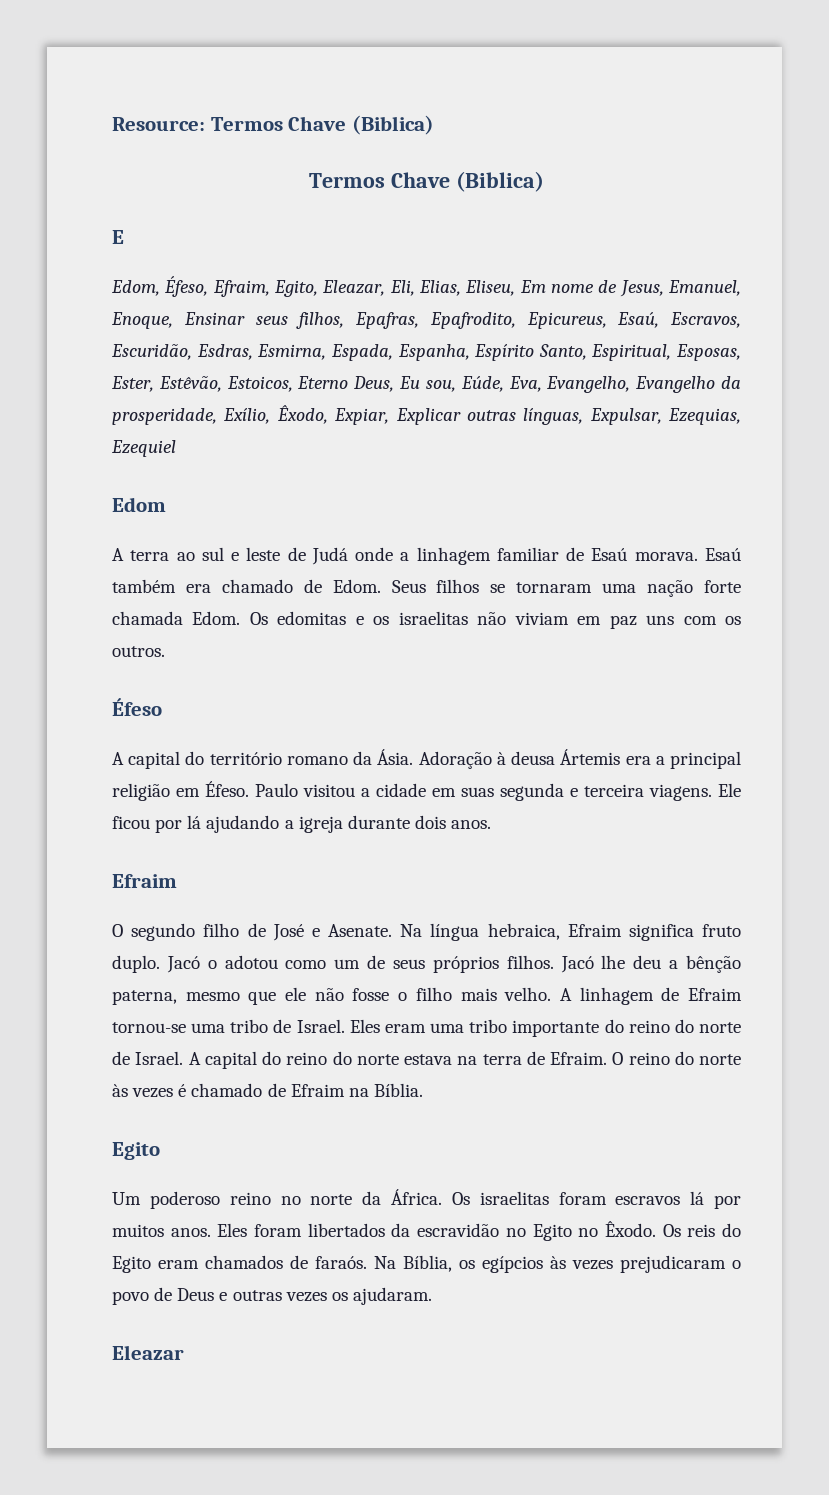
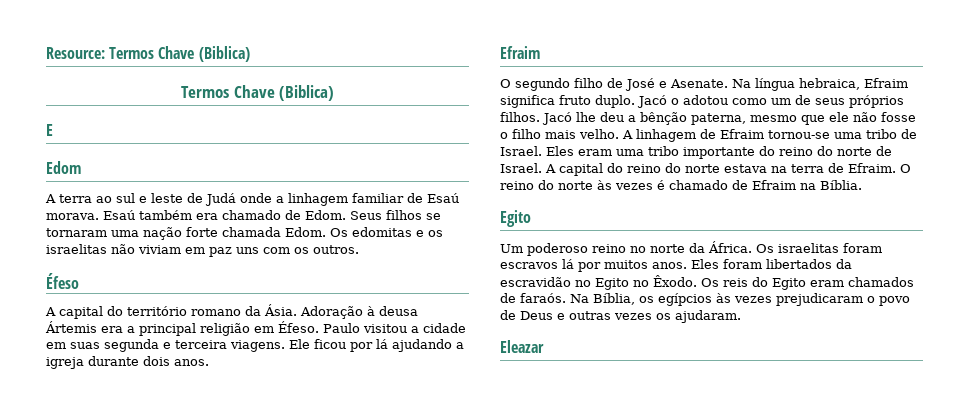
- Edom, Éfeso, Efraim, Egito, Eleazar, Eli, Elias, Eliseu, Em nome de Jesus, Emanuel, Enoque, Ensinar seus filhos, Epafras, Epafrodito, Epicureus, Esaú, Escravos, Escuridão, Esdras, Esmirna, Espada, Espanha, Espírito Santo, Espiritual, Esposas, Ester, Estêvão, Estoicos, Eterno Deus, Eu sou, Eúde, Eva, Evangelho, Evangelho da prosperidade, Exílio, Êxodo, Expiar, Explicar outras línguas, Expulsar, Ezequias, Ezequiel

